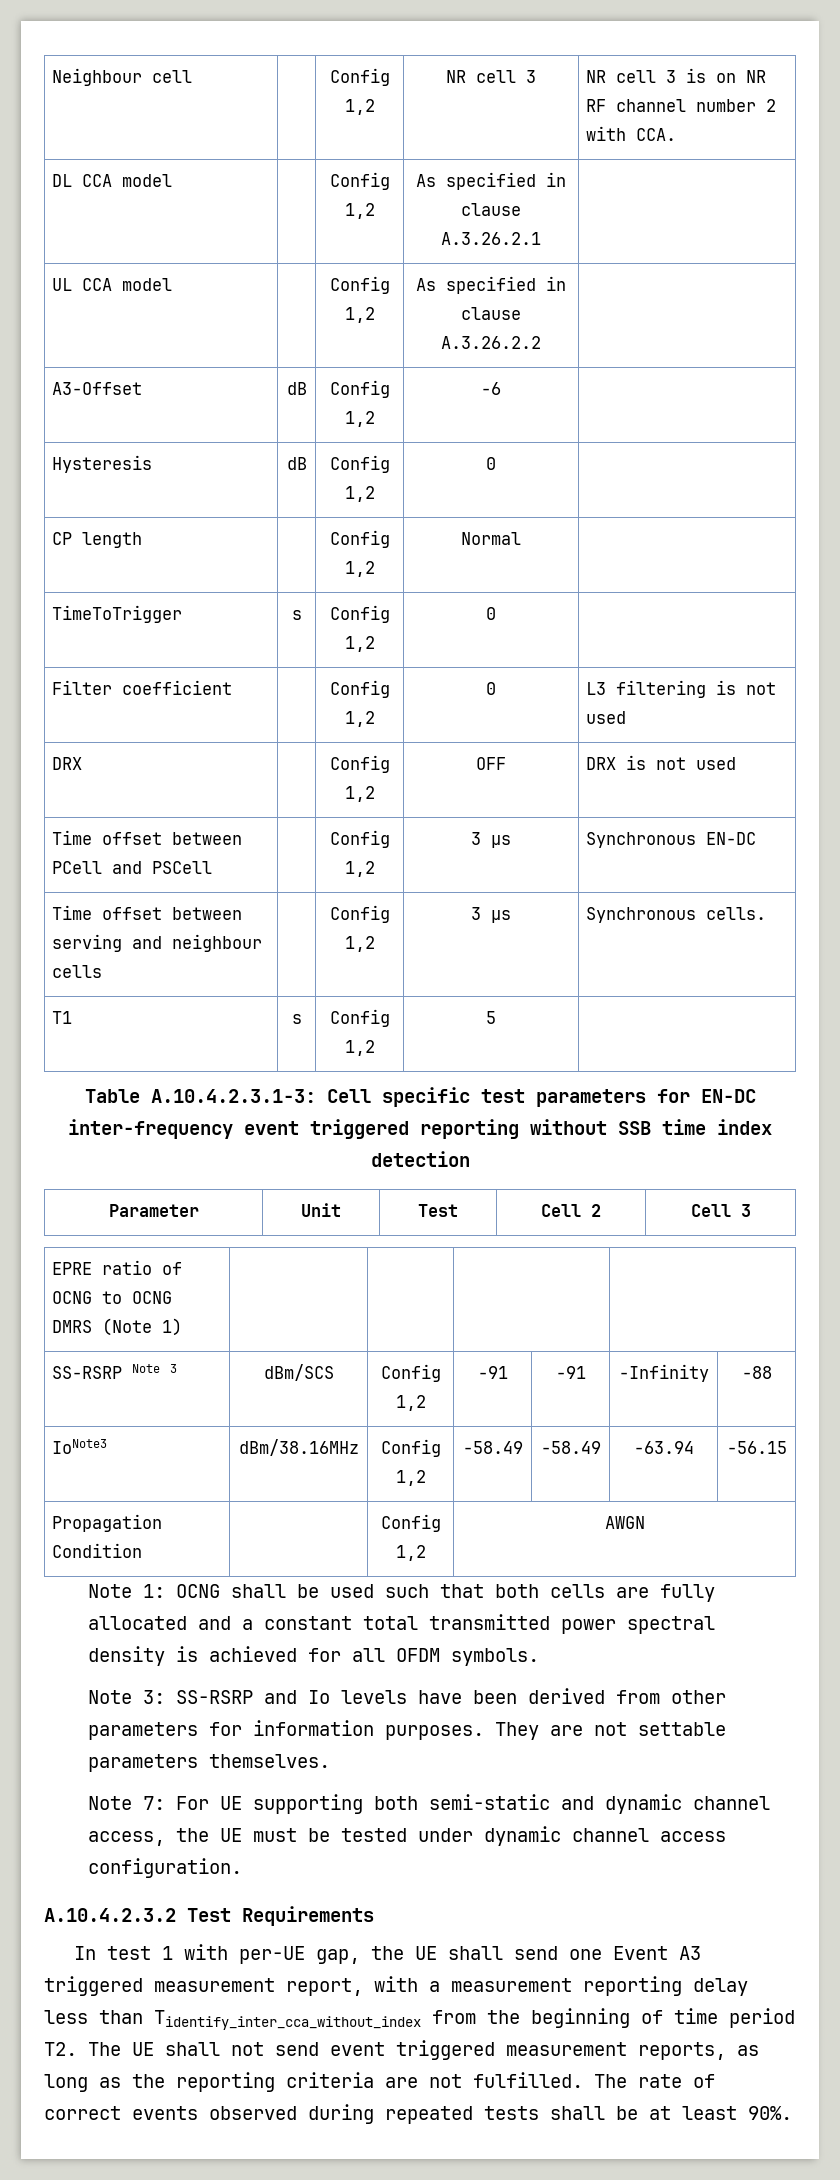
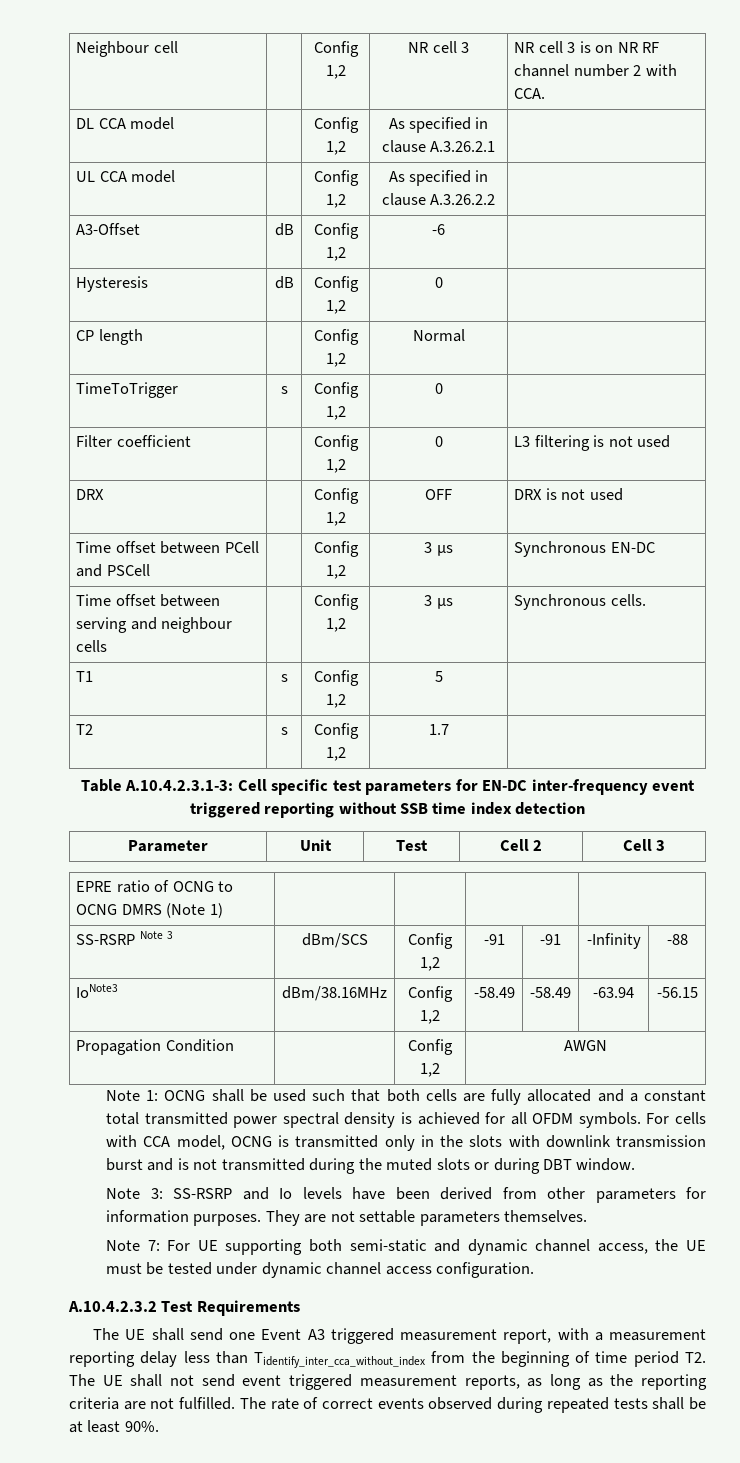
+ T2 | s | Config 1,2 | 1.7 |
+ For cells with CCA model, OCNG is transmitted only in the slots with downlink transmission burst and is not transmitted during the muted slots or during DBT window.
- In test 1 with per-UE gap, the UE shall send one Event A3 triggered measurement report, with a measurement reporting delay less than Tidentify_inter_cca_without_index from the beginning of time period T2. The UE shall not send event triggered measurement reports, as long as the reporting criteria are not fulfilled.
+ The UE shall send one Event A3 triggered measurement report, with a measurement reporting delay less than Tidentify_inter_cca_without_index from the beginning of time period T2. The UE shall not send event triggered measurement reports, as long as the reporting criteria are not fulfilled.

